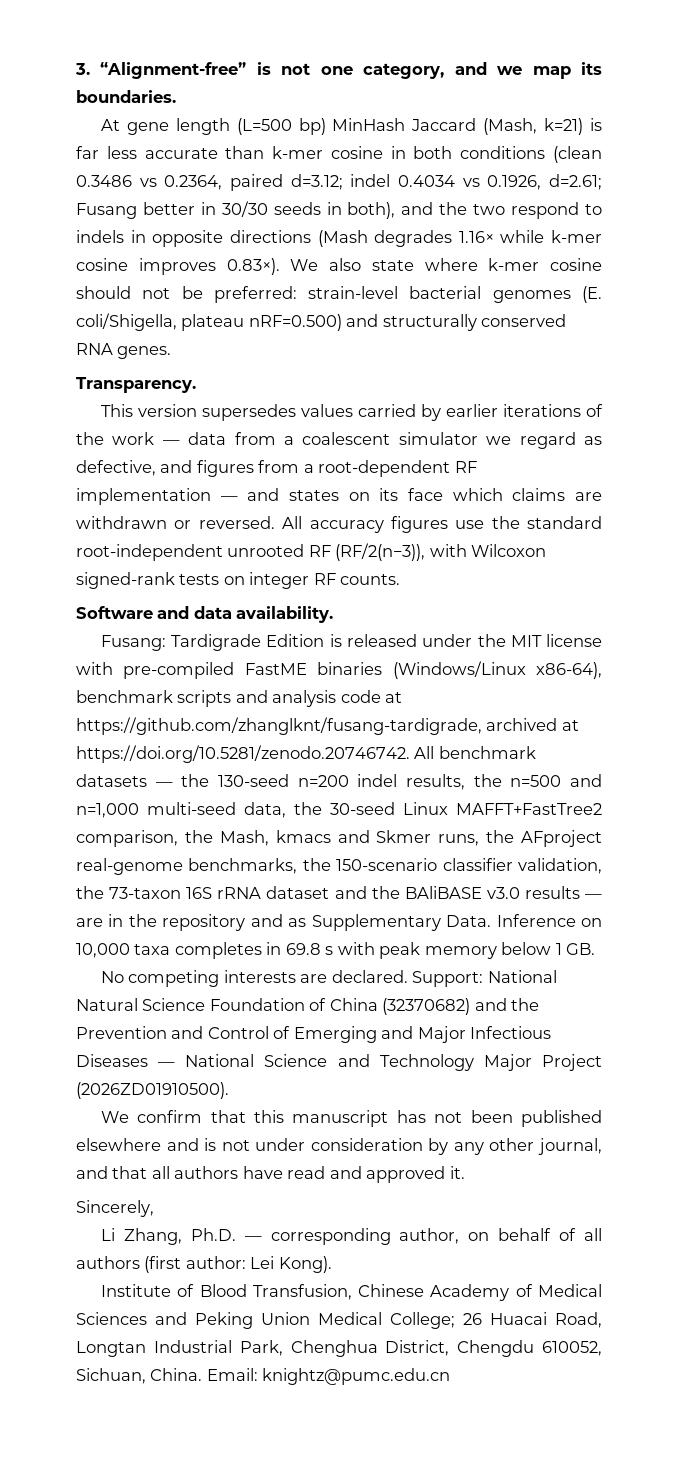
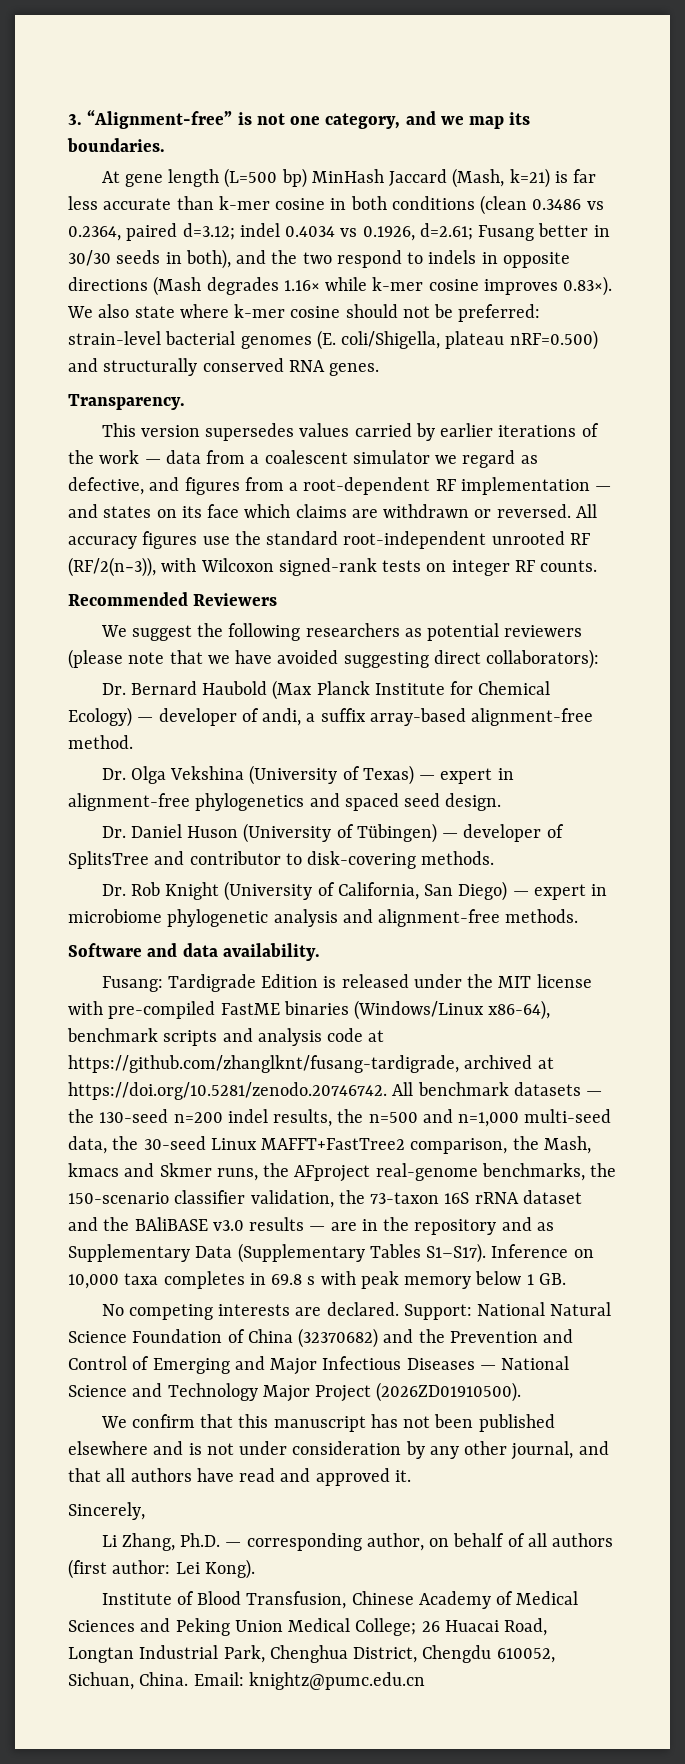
+ Recommended Reviewers
+ We suggest the following researchers as potential reviewers (please note that we have avoided suggesting direct collaborators):
+ Dr. Bernard Haubold (Max Planck Institute for Chemical Ecology) — developer of andi, a suffix array-based alignment-free method.
+ Dr. Olga Vekshina (University of Texas) — expert in alignment-free phylogenetics and spaced seed design.
+ Dr. Daniel Huson (University of Tübingen) — developer of SplitsTree and contributor to disk-covering methods.
+ Dr. Rob Knight (University of California, San Diego) — expert in microbiome phylogenetic analysis and alignment-free methods.
- Tardigrade Edition is released under the MIT license with pre-compiled FastME binaries (Windows/Linux x86-64), benchmark scripts and analysis code at https://github.com/zhanglknt/fusang-tardigrade, archived at https://doi.org/10.5281/zenodo.20746742. All benchmark datasets — the 130-seed n=200 indel results, the n=500 and n=1,000 multi-seed data, the 30-seed Linux MAFFT+FastTree2 comparison, the Mash, kmacs and Skmer runs, the AFproject real-genome benchmarks, the 150-scenario classifier validation, the 73-taxon 16S rRNA dataset and the BAliBASE v3.0 results — are in the repository and as Supplementary Data.
+ Tardigrade Edition is released under the MIT license with pre-compiled FastME binaries (Windows/Linux x86-64), benchmark scripts and analysis code at https://github.com/zhanglknt/fusang-tardigrade, archived at https://doi.org/10.5281/zenodo.20746742. All benchmark datasets — the 130-seed n=200 indel results, the n=500 and n=1,000 multi-seed data, the 30-seed Linux MAFFT+FastTree2 comparison, the Mash, kmacs and Skmer runs, the AFproject real-genome benchmarks, the 150-scenario classifier validation, the 73-taxon 16S rRNA dataset and the BAliBASE v3.0 results — are in the repository and as Supplementary Data (Supplementary Tables S1–S17).

